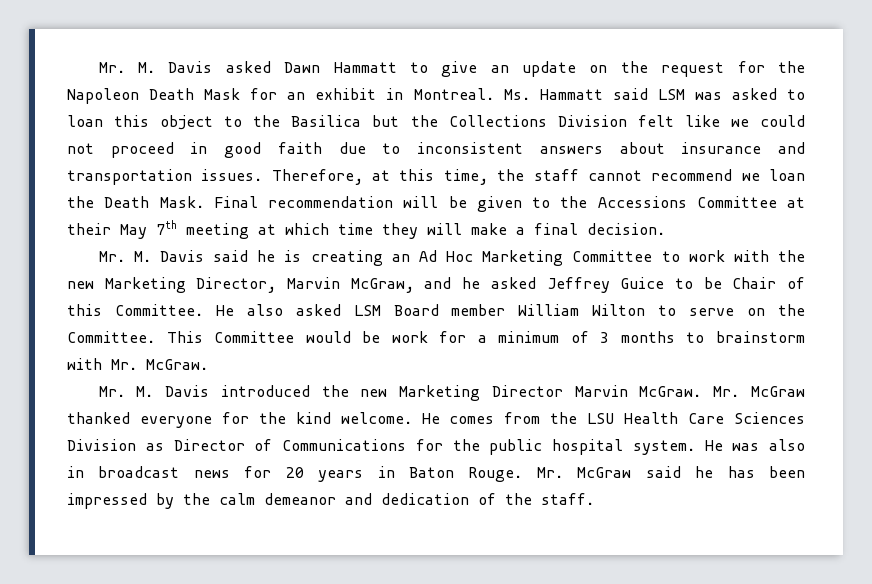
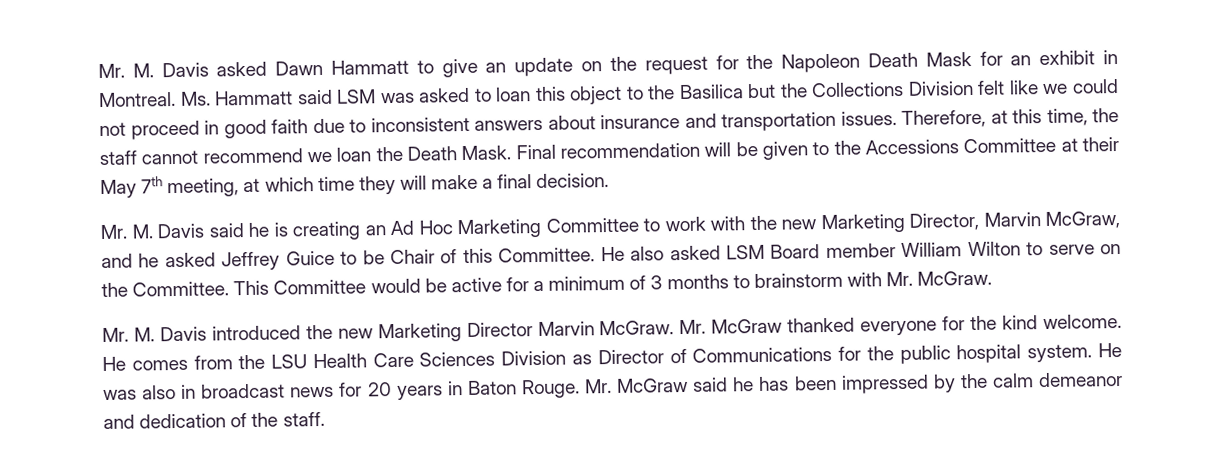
- Final recommendation will be given to the Accessions Committee at their May 7th meeting at which time they will make a final decision.
+ Final recommendation will be given to the Accessions Committee at their May 7th meeting, at which time they will make a final decision.
- This Committee would be work for a minimum of 3 months to brainstorm with Mr. McGraw.
+ This Committee would be active for a minimum of 3 months to brainstorm with Mr. McGraw.

